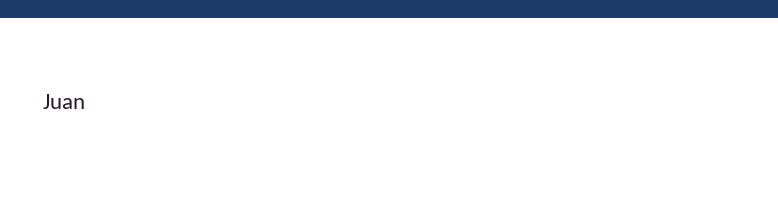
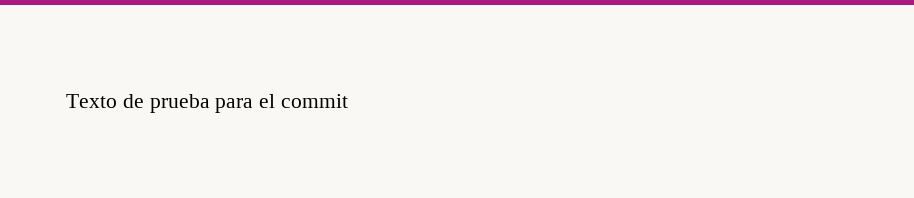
- Juan
+ Texto de prueba para el commit

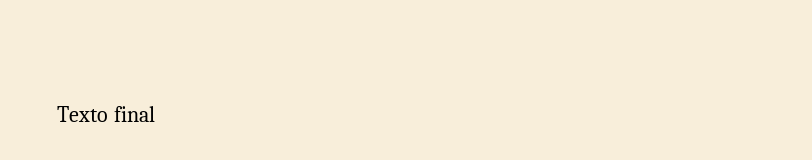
- Texto de prueba para el commit
+ Texto final

